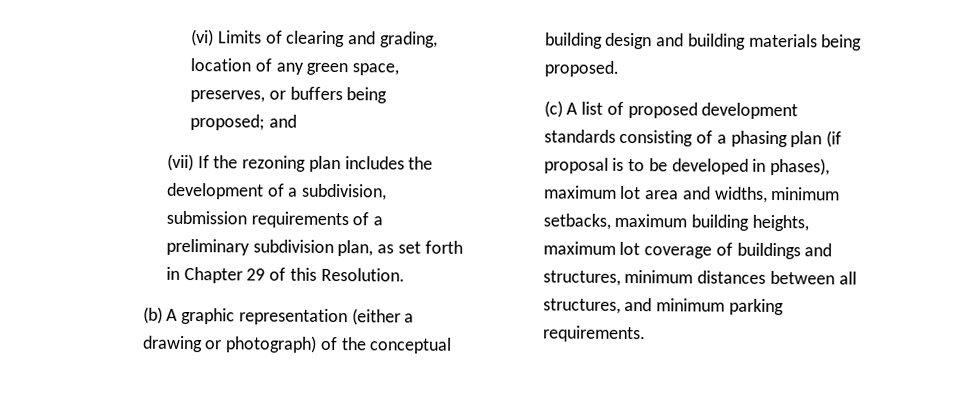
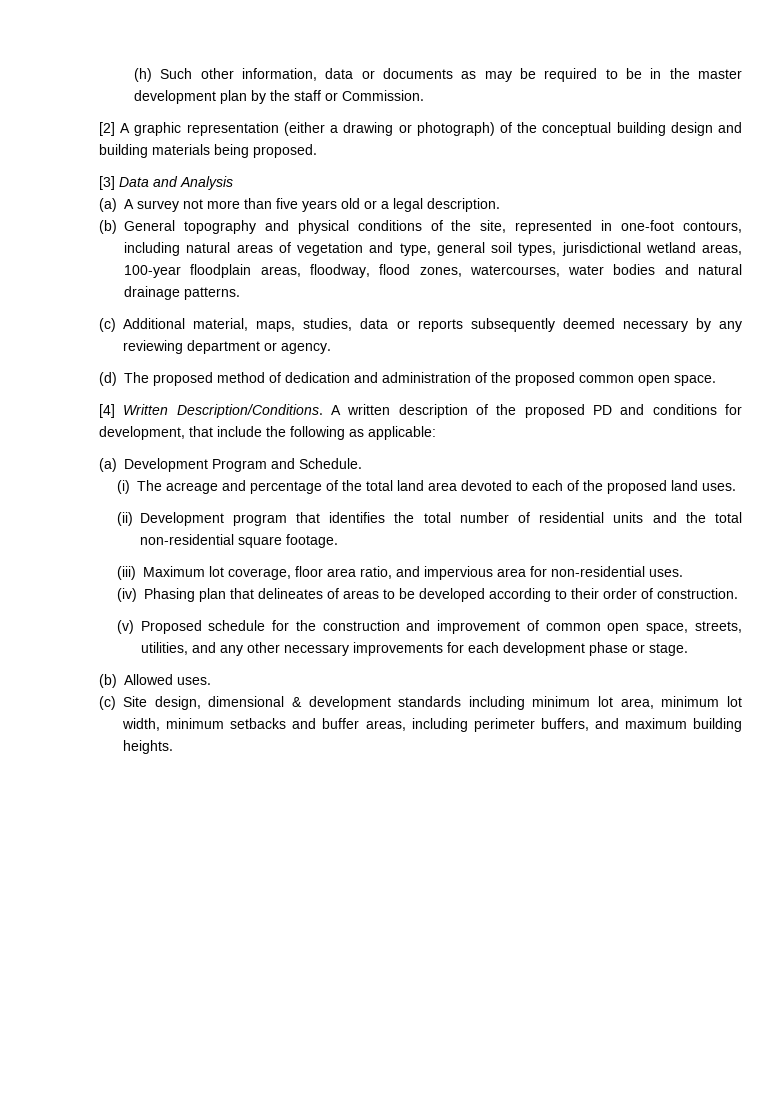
- (vi) Limits of clearing and grading, location of any green space, preserves, or buffers being proposed; and
- (vii) If the rezoning plan includes the development of a subdivision, submission requirements of a preliminary subdivision plan, as set forth in Chapter 29 of this Resolution.
- (b) A graphic representation (either a drawing or photograph) of the conceptual building design and building materials being proposed.
+ (h) Such other information, data or documents as may be required to be in the master development plan by the staff or Commission.
+ [2] A graphic representation (either a drawing or photograph) of the conceptual building design and building materials being proposed.
- (c) A list of proposed development standards consisting of a phasing plan (if proposal is to be developed in phases), maximum lot area and widths, minimum setbacks, maximum building heights, maximum lot coverage of buildings and structures, minimum distances between all structures, and minimum parking requirements.
+ [3] Data and Analysis
+ (a) A survey not more than five years old or a legal description.
+ (b) General topography and physical conditions of the site, represented in one-foot contours, including natural areas of vegetation and type, general soil types, jurisdictional wetland areas, 100-year floodplain areas, floodway, flood zones, watercourses, water bodies and natural drainage patterns.
+ (c) Additional material, maps, studies, data or reports subsequently deemed necessary by any reviewing department or agency.
+ (d) The proposed method of dedication and administration of the proposed common open space.
+ [4] Written Description/Conditions. A written description of the proposed PD and conditions for development, that include the following as applicable:
+ (a) Development Program and Schedule.
+ (i) The acreage and percentage of the total land area devoted to each of the proposed land uses.
+ (ii) Development program that identifies the total number of residential units and the total non-residential square footage.
+ (iii) Maximum lot coverage, floor area ratio, and impervious area for non-residential uses.
+ (iv) Phasing plan that delineates of areas to be developed according to their order of construction.
+ (v) Proposed schedule for the construction and improvement of common open space, streets, utilities, and any other necessary improvements for each development phase or stage.
+ (b) Allowed uses.
+ (c) Site design, dimensional & development standards including minimum lot area, minimum lot width, minimum setbacks and buffer areas, including perimeter buffers, and maximum building heights.

